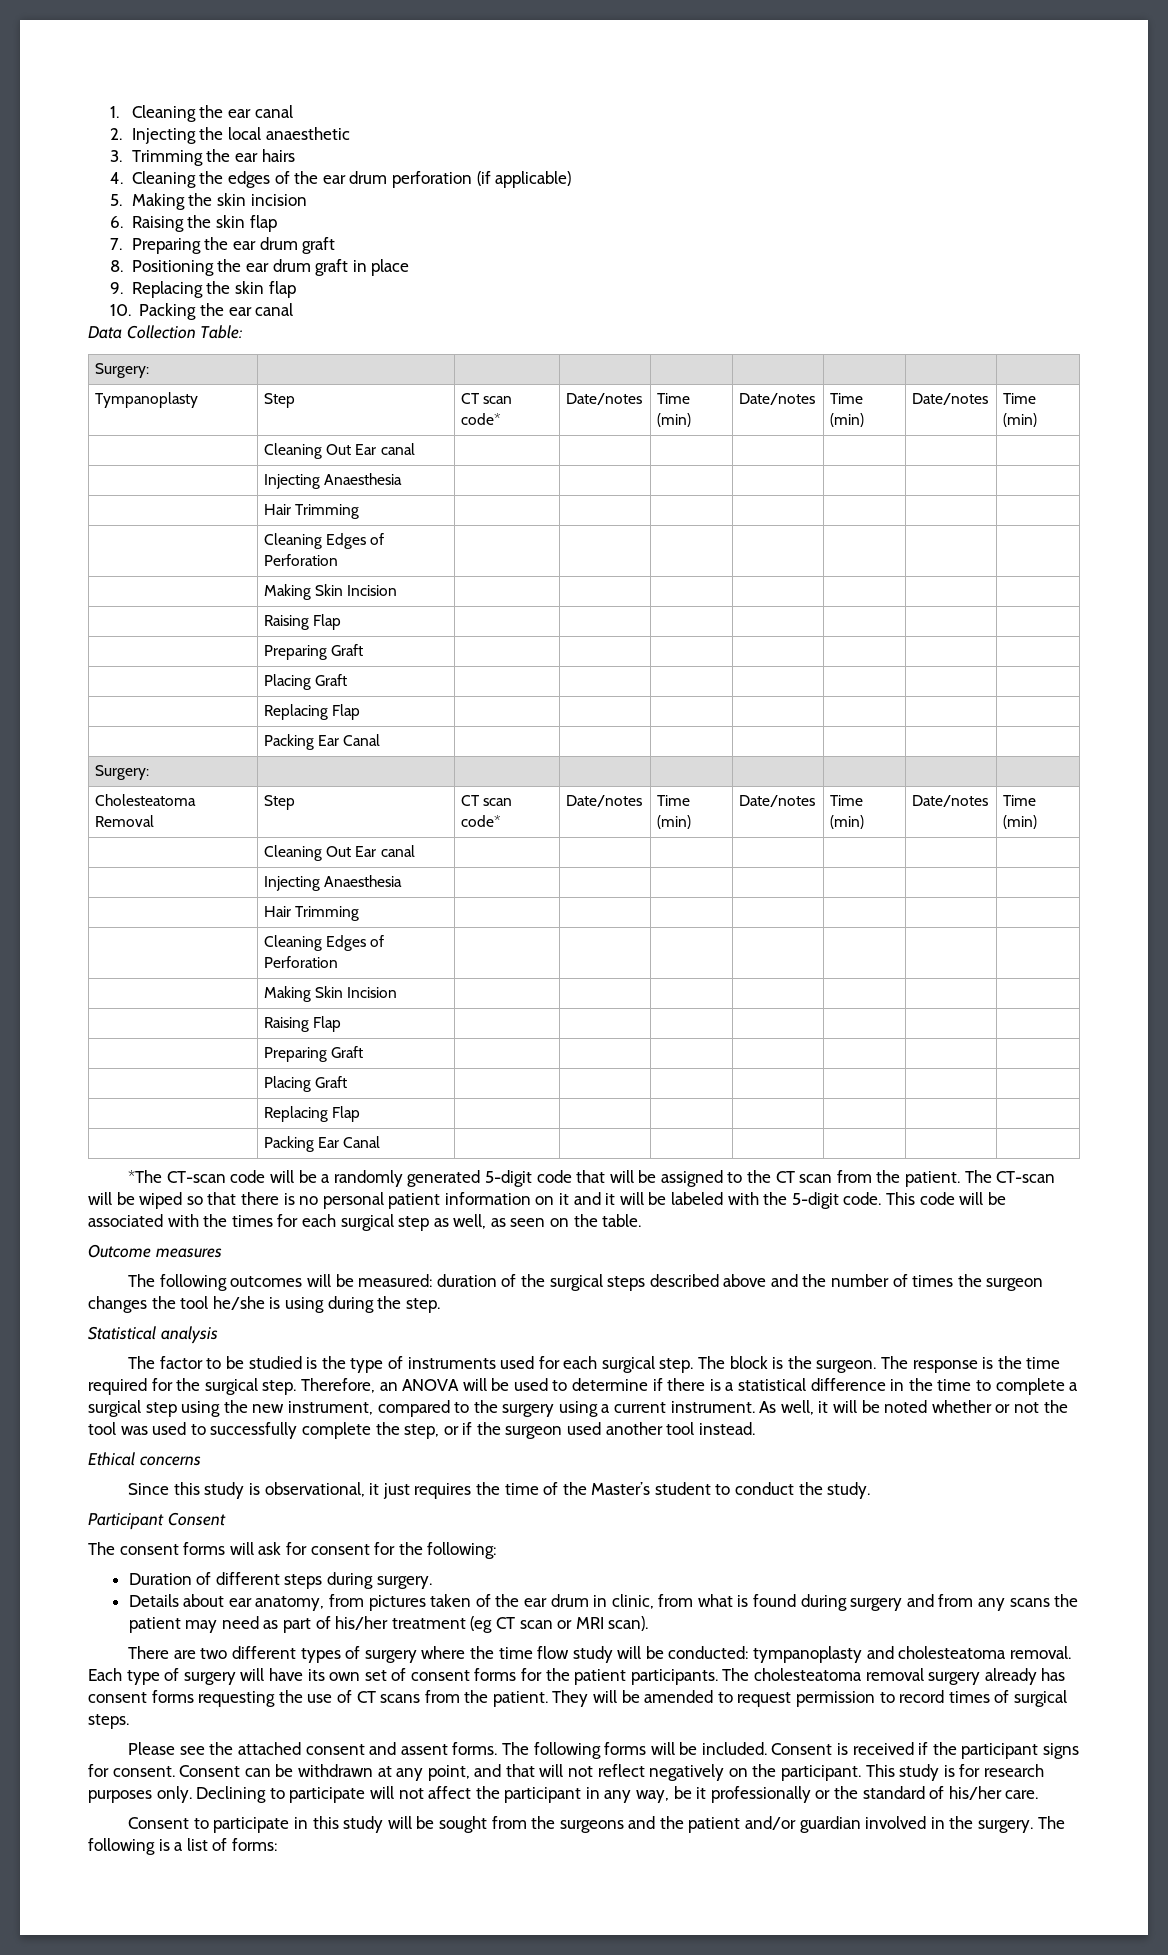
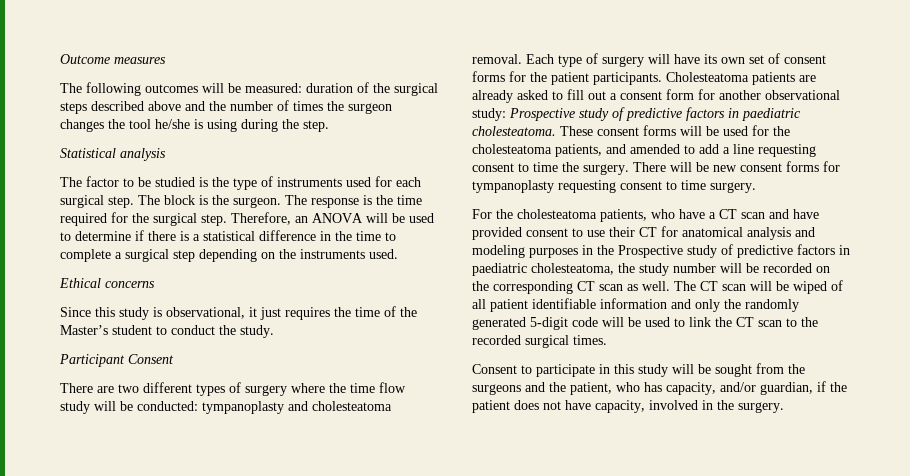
- 1. Cleaning the ear canal
- 2. Injecting the local anaesthetic
- 3. Trimming the ear hairs
- 4. Cleaning the edges of the ear drum perforation (if applicable)
- 5. Making the skin incision
- 6. Raising the skin flap
- 7. Preparing the ear drum graft
- 8. Positioning the ear drum graft in place
- 9. Replacing the skin flap
- 10. Packing the ear canal
- Data Collection Table:
- Surgery: | | | | | | | |
- Tympanoplasty | Step | CT scan code* | Date/notes | Time (min) | Date/notes | Time (min) | Date/notes | Time (min)
- | Cleaning Out Ear canal | | | | | | |
- | Injecting Anaesthesia | | | | | | |
- | Hair Trimming | | | | | | |
- | Cleaning Edges of Perforation | | | | | | |
- | Making Skin Incision | | | | | | |
- | Raising Flap | | | | | | |
- | Preparing Graft | | | | | | |
- | Placing Graft | | | | | | |
- | Replacing Flap | | | | | | |
- | Packing Ear Canal | | | | | | |
- Surgery: | | | | | | | |
- Cholesteatoma Removal | Step | CT scan code* | Date/notes | Time (min) | Date/notes | Time (min) | Date/notes | Time (min)
- | Cleaning Out Ear canal | | | | | | |
- | Injecting Anaesthesia | | | | | | |
- | Hair Trimming | | | | | | |
- | Cleaning Edges of Perforation | | | | | | |
- | Making Skin Incision | | | | | | |
- | Raising Flap | | | | | | |
- | Preparing Graft | | | | | | |
- | Placing Graft | | | | | | |
- | Replacing Flap | | | | | | |
- | Packing Ear Canal | | | | | | |
- *The CT-scan code will be a randomly generated 5-digit code that will be assigned to the CT scan from the patient. The CT-scan will be wiped so that there is no personal patient information on it and it will be labeled with the 5-digit code. This code will be associated with the times for each surgical step as well, as seen on the table.
- Therefore, an ANOVA will be used to determine if there is a statistical difference in the time to complete a surgical step using the new instrument, compared to the surgery using a current instrument. As well, it will be noted whether or not the tool was used to successfully complete the step, or if the surgeon used another tool instead.
+ Therefore, an ANOVA will be used to determine if there is a statistical difference in the time to complete a surgical step depending on the instruments used.
- The consent forms will ask for consent for the following:
- Duration of different steps during surgery.
- Details about ear anatomy, from pictures taken of the ear drum in clinic, from what is found during surgery and from any scans the patient may need as part of his/her treatment (eg CT scan or MRI scan).
- The cholesteatoma removal surgery already has consent forms requesting the use of CT scans from the patient. They will be amended to request permission to record times of surgical steps.
- Please see the attached consent and assent forms. The following forms will be included. Consent is received if the participant signs for consent. Consent can be withdrawn at any point, and that will not reflect negatively on the participant. This study is for research purposes only. Declining to participate will not affect the participant in any way, be it professionally or the standard of his/her care.
+ Cholesteatoma patients are already asked to fill out a consent form for another observational study: Prospective study of predictive factors in paediatric cholesteatoma. These consent forms will be used for the cholesteatoma patients, and amended to add a line requesting consent to time the surgery. There will be new consent forms for tympanoplasty requesting consent to time surgery.
+ For the cholesteatoma patients, who have a CT scan and have provided consent to use their CT for anatomical analysis and modeling purposes in the Prospective study of predictive factors in paediatric cholesteatoma, the study number will be recorded on the corresponding CT scan as well. The CT scan will be wiped of all patient identifiable information and only the randomly generated 5-digit code will be used to link the CT scan to the recorded surgical times.
- Consent to participate in this study will be sought from the surgeons and the patient and/or guardian involved in the surgery. The following is a list of forms:
+ Consent to participate in this study will be sought from the surgeons and the patient, who has capacity, and/or guardian, if the patient does not have capacity, involved in the surgery.

